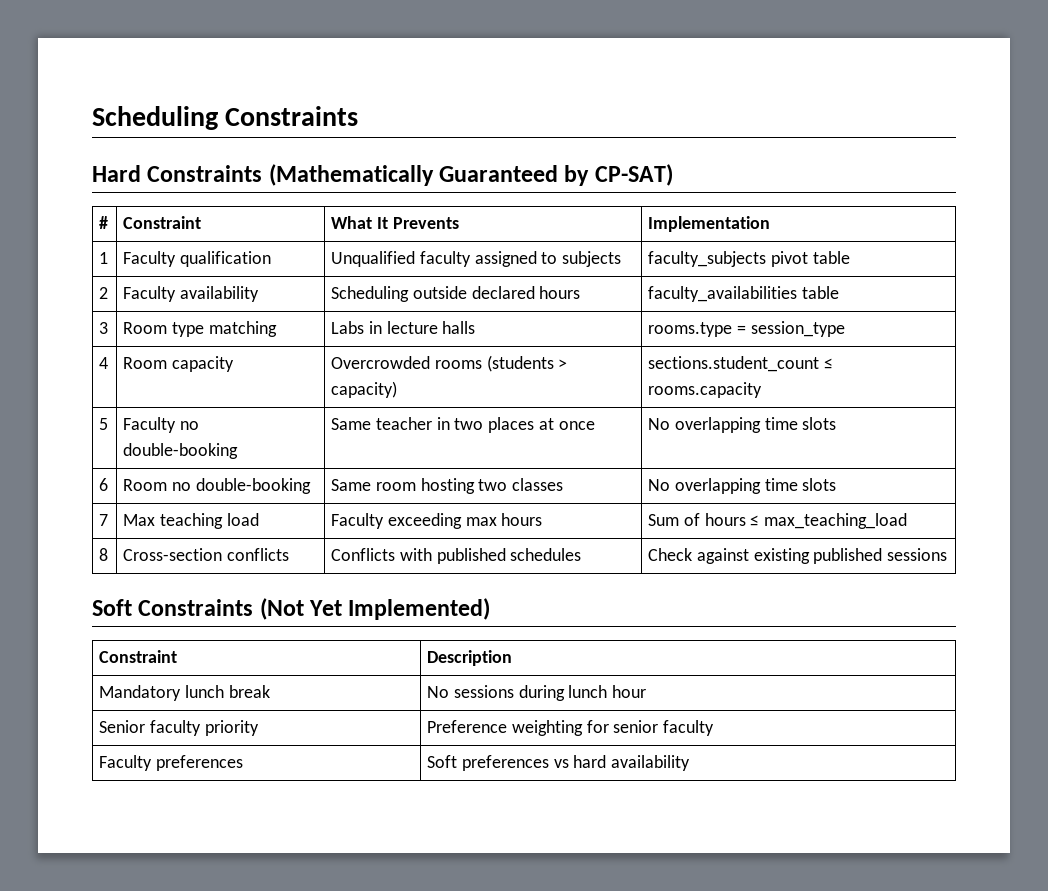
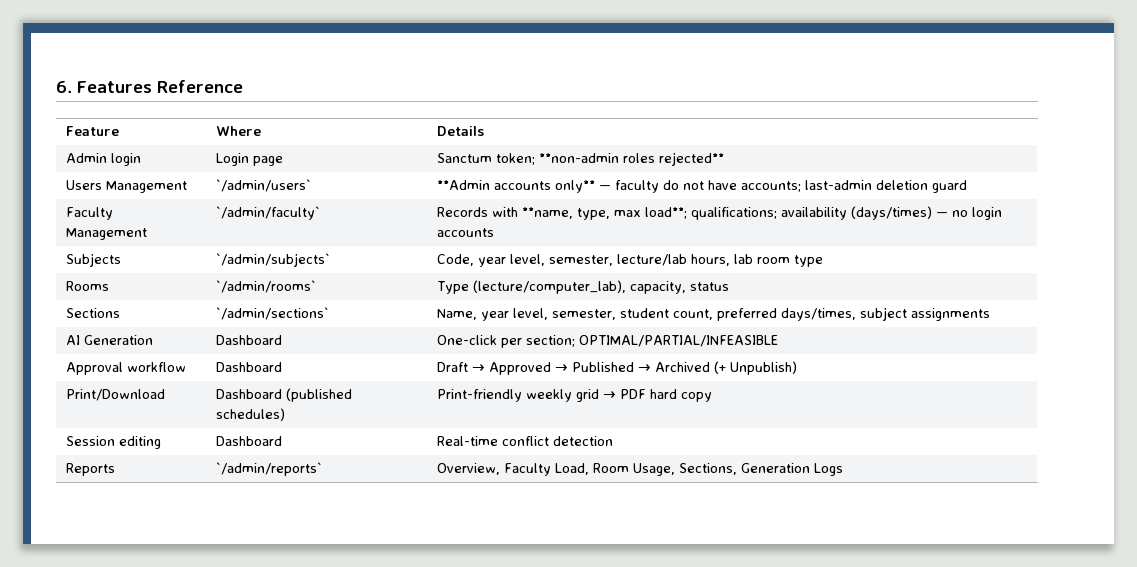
- Scheduling Constraints
- Hard Constraints (Mathematically Guaranteed by CP-SAT)
- # | Constraint | What It Prevents | Implementation
- 1 | Faculty qualification | Unqualified faculty assigned to subjects | faculty_subjects pivot table
- 2 | Faculty availability | Scheduling outside declared hours | faculty_availabilities table
- 3 | Room type matching | Labs in lecture halls | rooms.type = session_type
- 4 | Room capacity | Overcrowded rooms (students > capacity) | sections.student_count ≤ rooms.capacity
- 5 | Faculty no double-booking | Same teacher in two places at once | No overlapping time slots
- 6 | Room no double-booking | Same room hosting two classes | No overlapping time slots
- 7 | Max teaching load | Faculty exceeding max hours | Sum of hours ≤ max_teaching_load
- 8 | Cross-section conflicts | Conflicts with published schedules | Check against existing published sessions
- Soft Constraints (Not Yet Implemented)
- Constraint | Description
- Mandatory lunch break | No sessions during lunch hour
- Senior faculty priority | Preference weighting for senior faculty
- Faculty preferences | Soft preferences vs hard availability
+ 6. Features Reference
+ Feature | Where | Details
+ Admin login | Login page | Sanctum token; **non-admin roles rejected**
+ Users Management | `/admin/users` | **Admin accounts only** — faculty do not have accounts; last-admin deletion guard
+ Faculty Management | `/admin/faculty` | Records with **name, type, max load**; qualifications; availability (days/times) — no login accounts
+ Subjects | `/admin/subjects` | Code, year level, semester, lecture/lab hours, lab room type
+ Rooms | `/admin/rooms` | Type (lecture/computer_lab), capacity, status
+ Sections | `/admin/sections` | Name, year level, semester, student count, preferred days/times, subject assignments
+ AI Generation | Dashboard | One-click per section; OPTIMAL/PARTIAL/INFEASIBLE
+ Approval workflow | Dashboard | Draft → Approved → Published → Archived (+ Unpublish)
+ Print/Download | Dashboard (published schedules) | Print-friendly weekly grid → PDF hard copy
+ Session editing | Dashboard | Real-time conflict detection
+ Reports | `/admin/reports` | Overview, Faculty Load, Room Usage, Sections, Generation Logs

